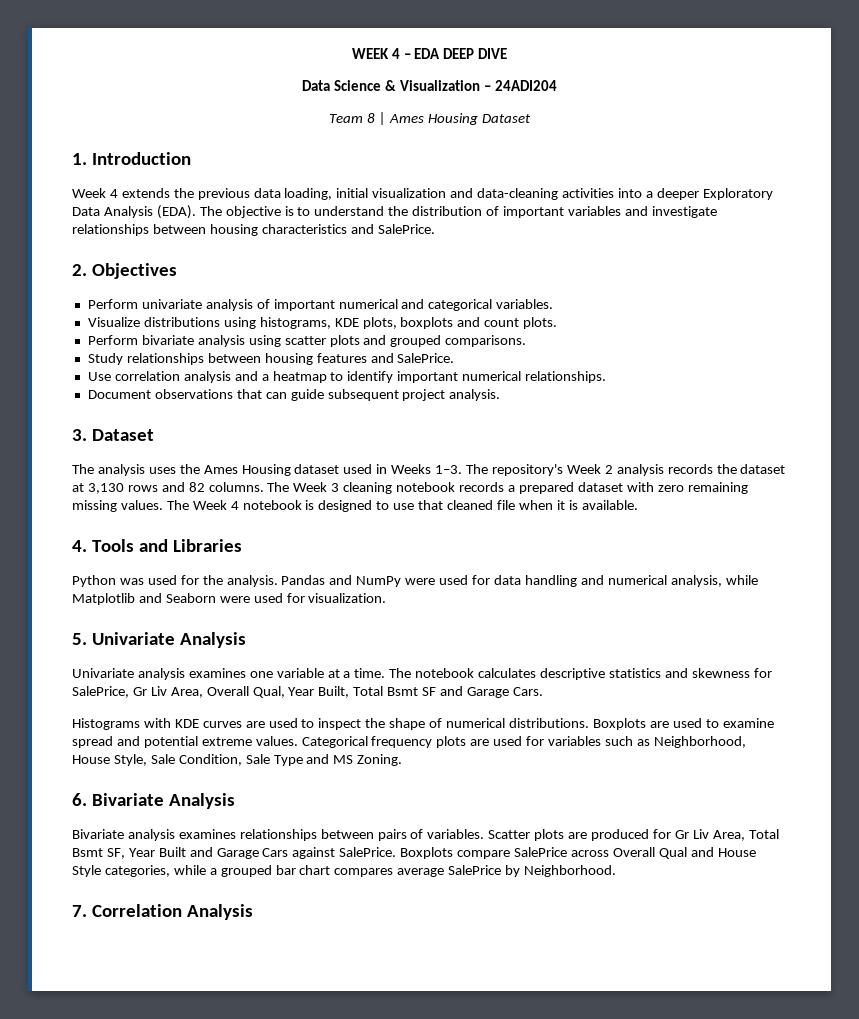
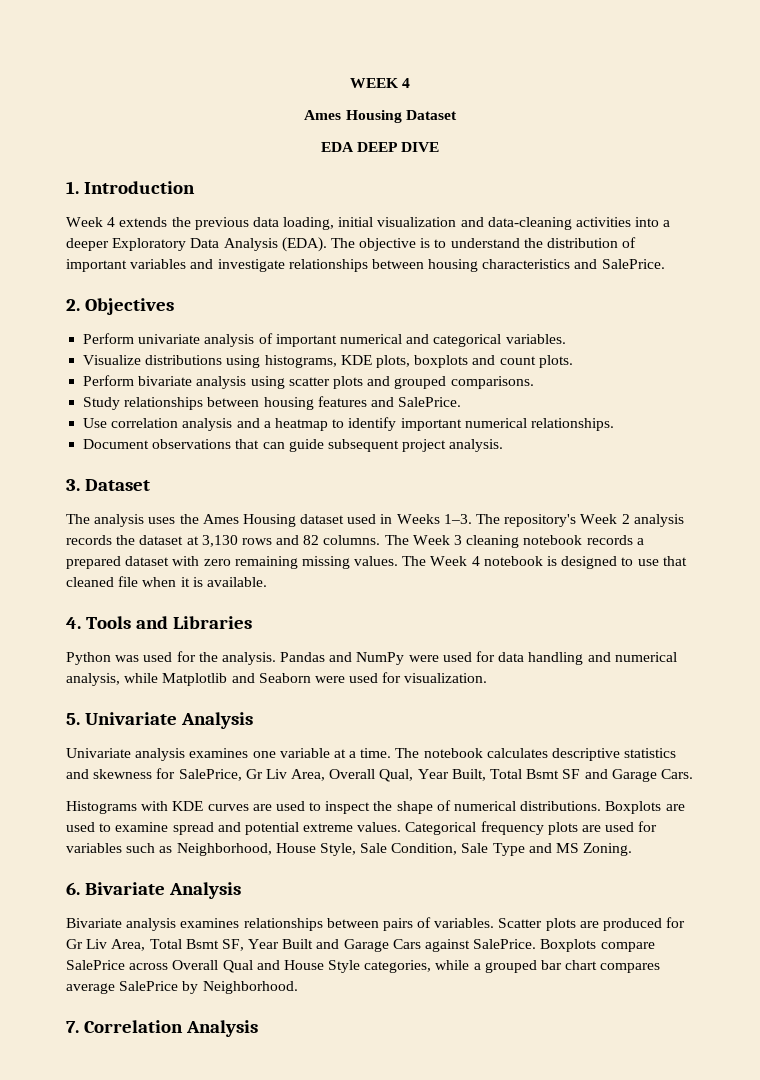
- WEEK 4 – EDA DEEP DIVE
+ WEEK 4
+ Ames Housing Dataset
+ EDA DEEP DIVE
- Data Science & Visualization – 24ADI204
- Team 8 | Ames Housing Dataset

